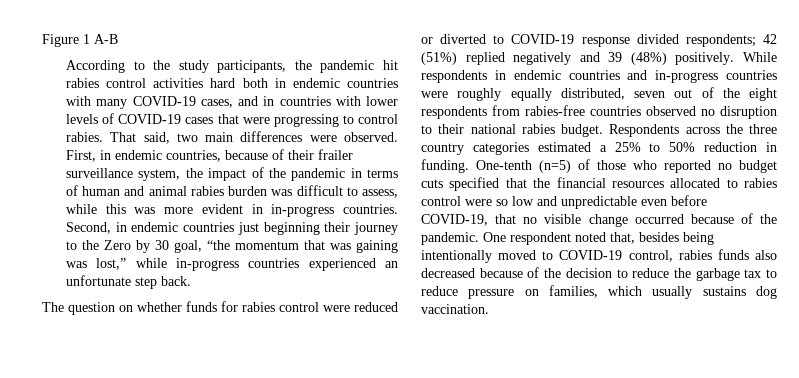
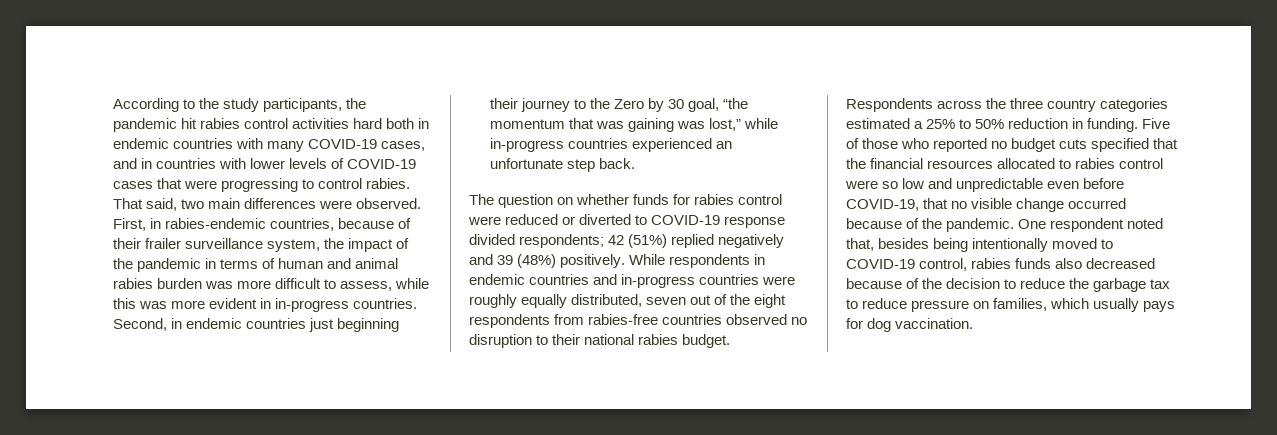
- Figure 1 A-B
- First, in endemic countries, because of their frailer surveillance system, the impact of the pandemic in terms of human and animal rabies burden was difficult to assess, while this was more evident in in-progress countries.
+ First, in rabies-endemic countries, because of their frailer surveillance system, the impact of the pandemic in terms of human and animal rabies burden was more difficult to assess, while this was more evident in in-progress countries.
- One-tenth (n=5) of those who reported no budget cuts specified that the financial resources allocated to rabies control were so low and unpredictable even before COVID-19, that no visible change occurred because of the pandemic.
+ Five of those who reported no budget cuts specified that the financial resources allocated to rabies control were so low and unpredictable even before COVID-19, that no visible change occurred because of the pandemic.
- One respondent noted that, besides being intentionally moved to COVID-19 control, rabies funds also decreased because of the decision to reduce the garbage tax to reduce pressure on families, which usually sustains dog vaccination.
+ One respondent noted that, besides being intentionally moved to COVID-19 control, rabies funds also decreased because of the decision to reduce the garbage tax to reduce pressure on families, which usually pays for dog vaccination.

